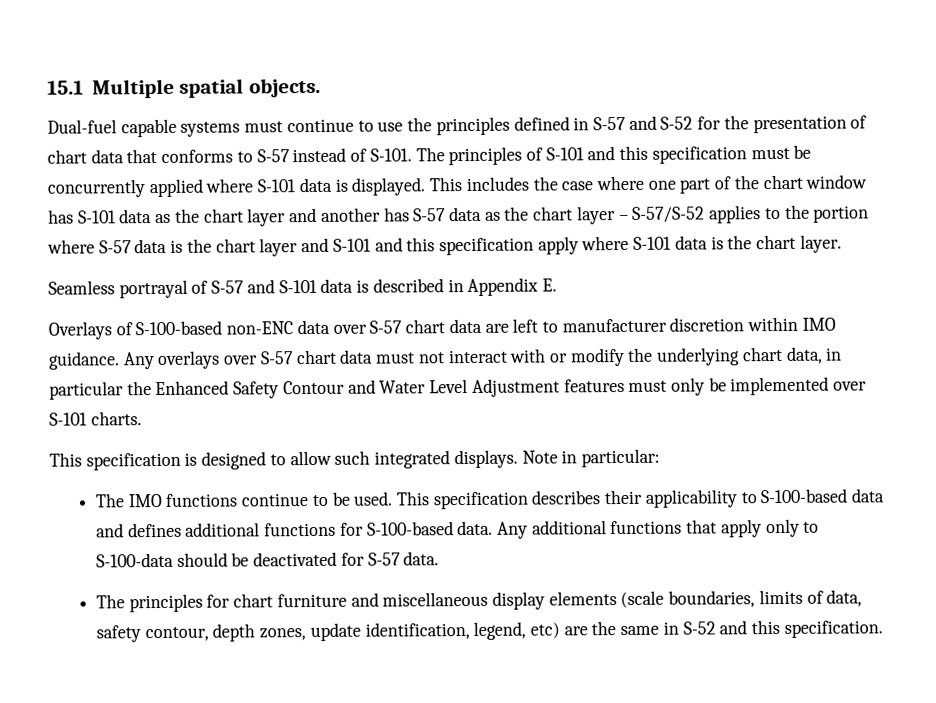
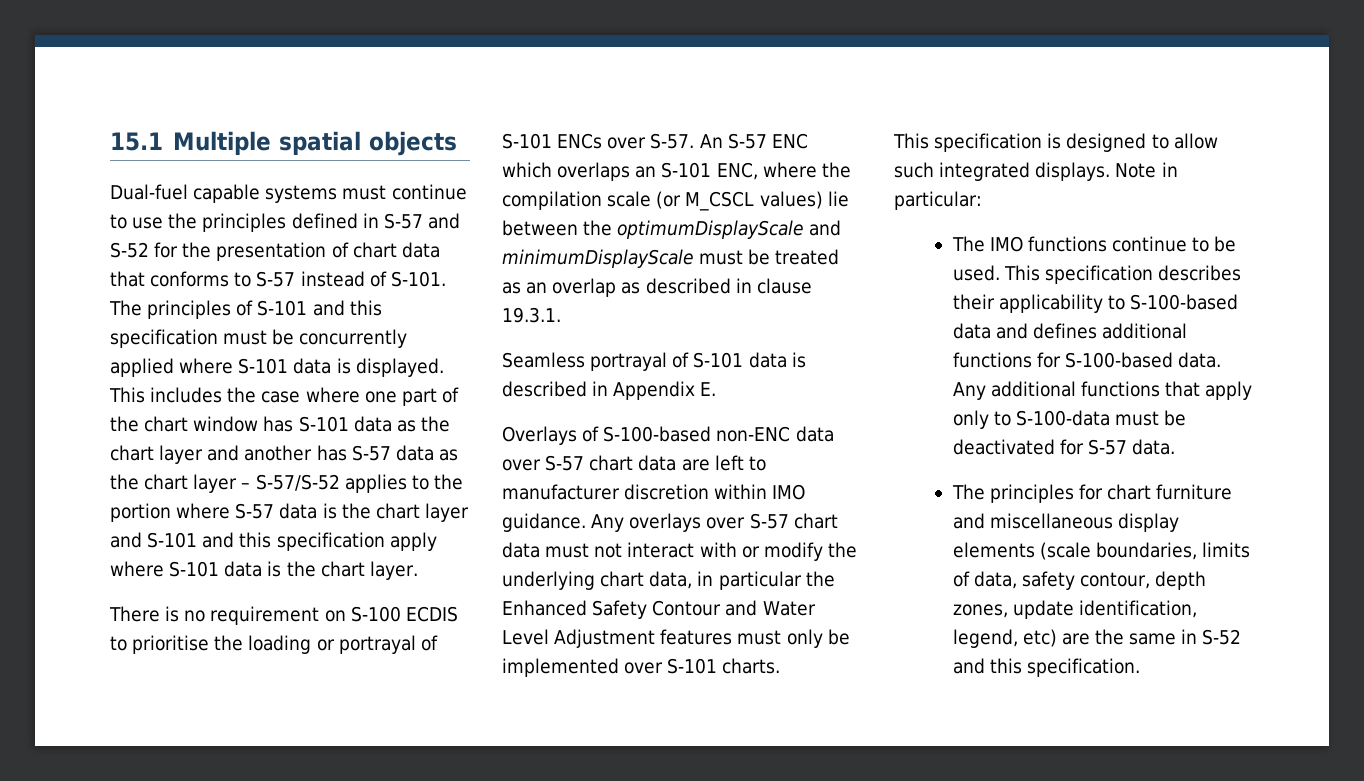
- 15.1 Multiple spatial objects.
+ 15.1 Multiple spatial objects
+ There is no requirement on S-100 ECDIS to prioritise the loading or portrayal of S-101 ENCs over S-57. An S-57 ENC which overlaps an S-101 ENC, where the compilation scale (or M_CSCL values) lie between the optimumDisplayScale and minimumDisplayScale must be treated as an overlap as described in clause 19.3.1.
- Seamless portrayal of S-57 and S-101 data is described in Appendix E.
+ Seamless portrayal of S-101 data is described in Appendix E.
- Any additional functions that apply only to S-100-data should be deactivated for S-57 data.
+ Any additional functions that apply only to S-100-data must be deactivated for S-57 data.

